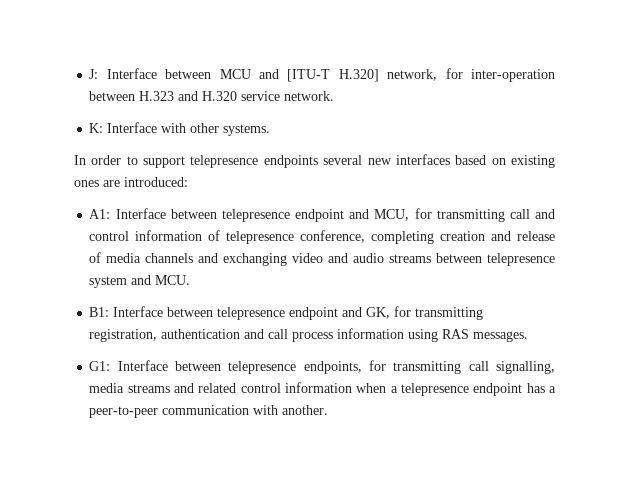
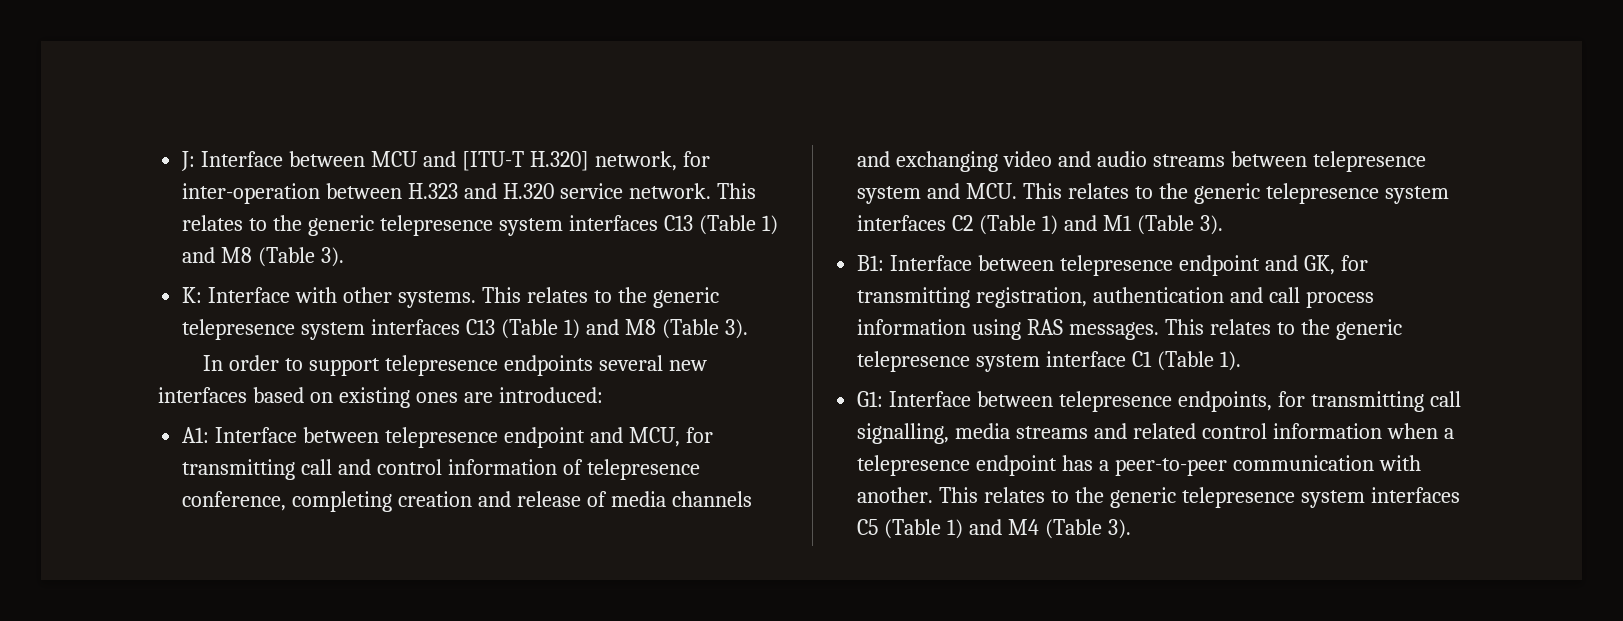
- J: Interface between MCU and [ITU-T H.320] network, for inter-operation between H.323 and H.320 service network.
+ J: Interface between MCU and [ITU-T H.320] network, for inter-operation between H.323 and H.320 service network. This relates to the generic telepresence system interfaces C13 (Table 1) and M8 (Table 3).
- K: Interface with other systems.
+ K: Interface with other systems. This relates to the generic telepresence system interfaces C13 (Table 1) and M8 (Table 3).
- A1: Interface between telepresence endpoint and MCU, for transmitting call and control information of telepresence conference, completing creation and release of media channels and exchanging video and audio streams between telepresence system and MCU.
+ A1: Interface between telepresence endpoint and MCU, for transmitting call and control information of telepresence conference, completing creation and release of media channels and exchanging video and audio streams between telepresence system and MCU. This relates to the generic telepresence system interfaces C2 (Table 1) and M1 (Table 3).
+ This relates to the generic telepresence system interface C1 (Table 1).
+ This relates to the generic telepresence system interfaces C5 (Table 1) and M4 (Table 3).

